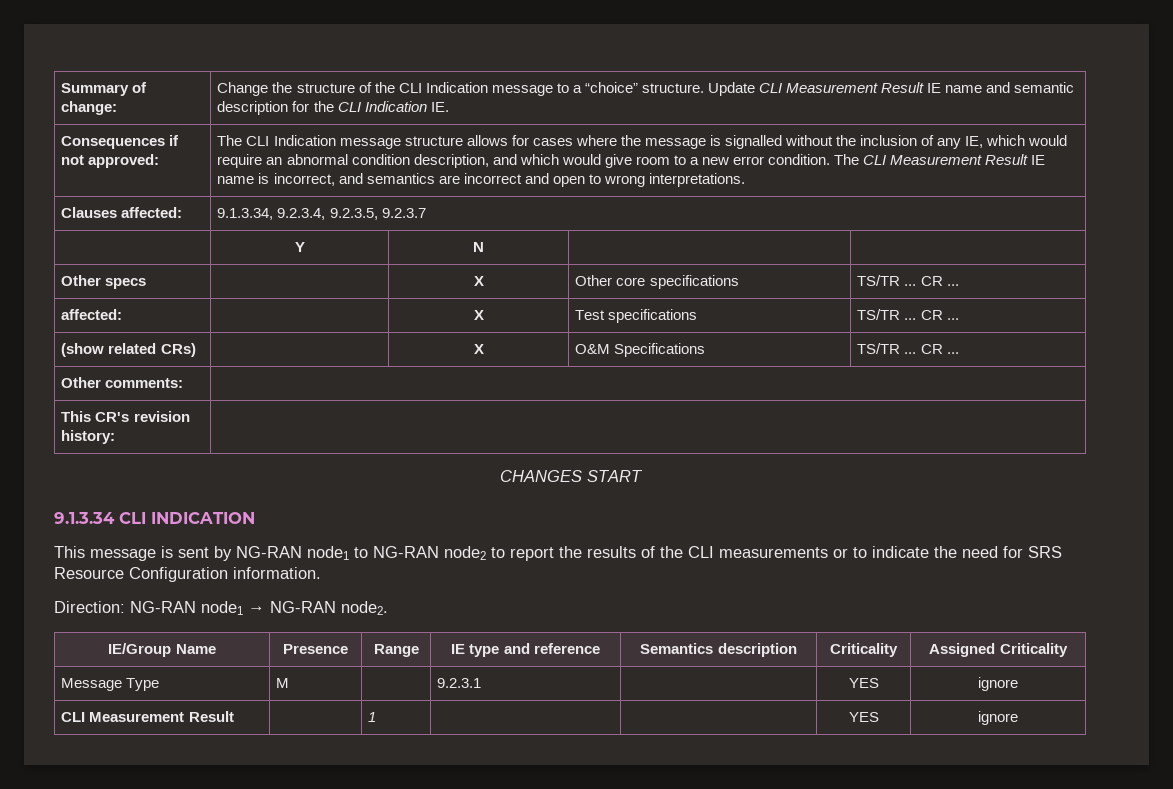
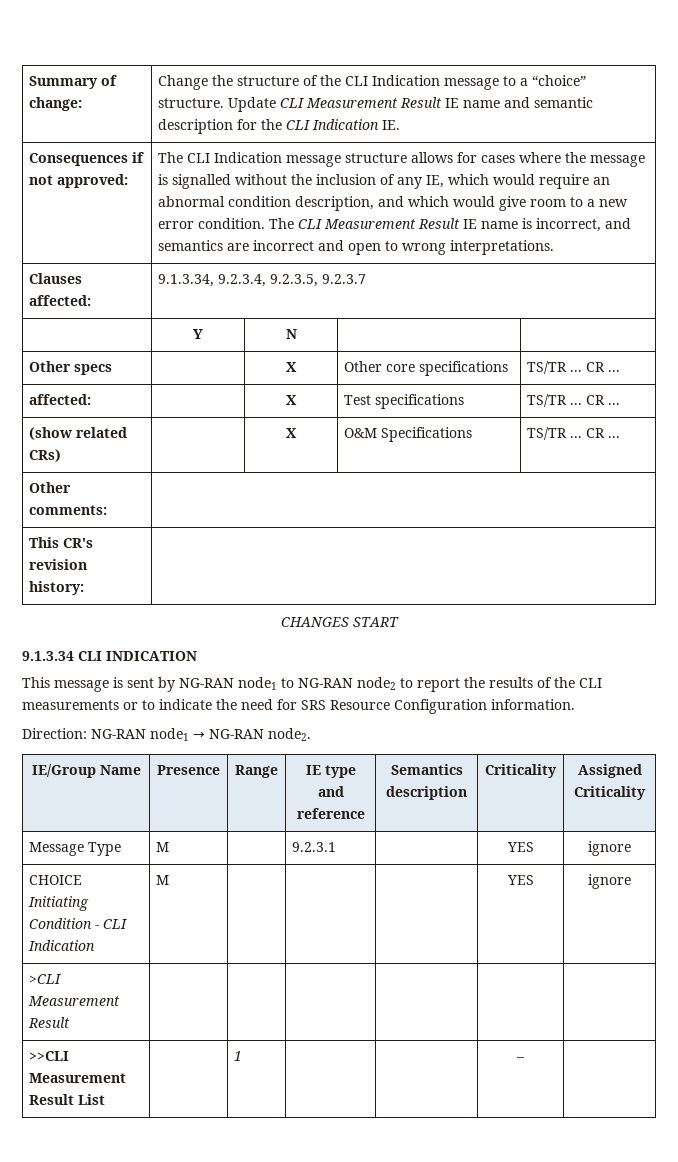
- CLI Measurement Result | | 1 | | | YES | ignore
+ CHOICE Initiating Condition - CLI Indication | M | | | | YES | ignore
+ >CLI Measurement Result | | | | | |
+ >>CLI Measurement Result List | | 1 | | | – |

